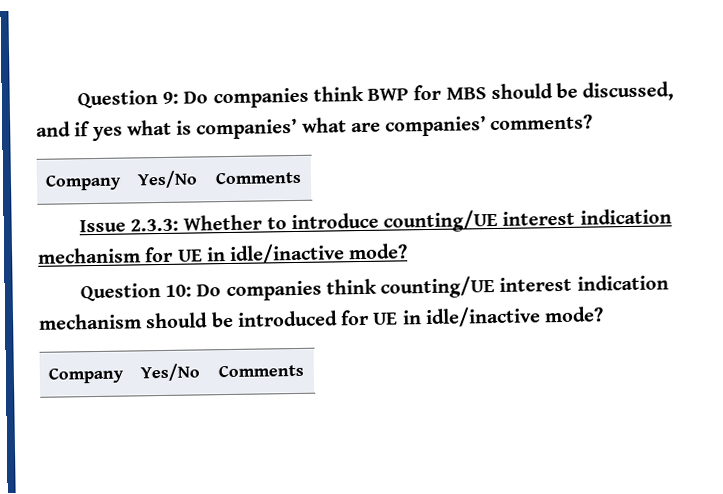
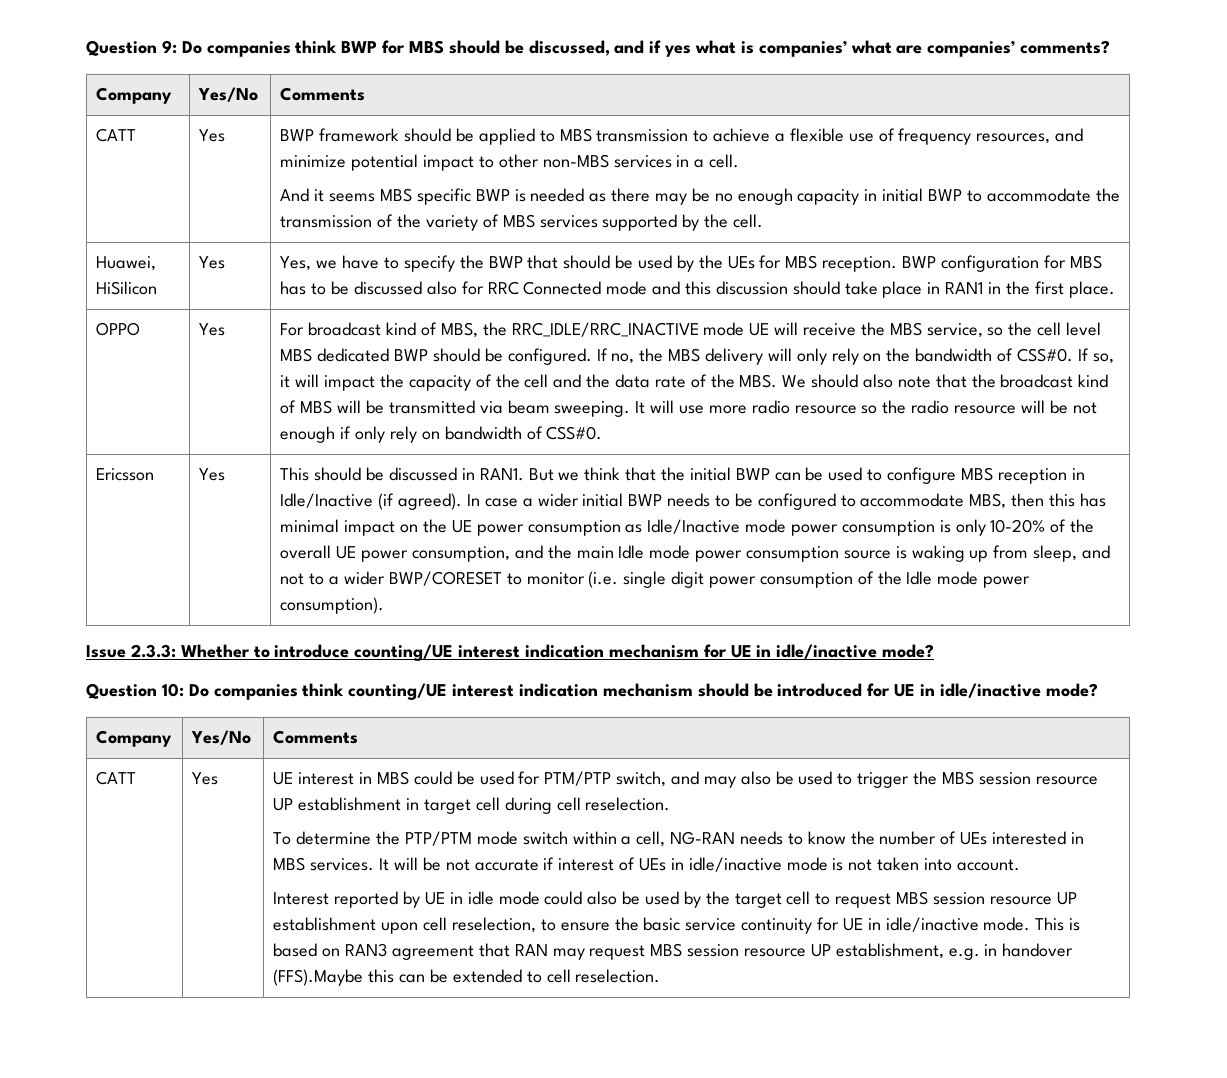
+ CATT | Yes | BWP framework should be applied to MBS transmission to achieve a flexible use of frequency resources, and minimize potential impact to other non-MBS services in a cell.
+ And it seems MBS specific BWP is needed as there may be no enough capacity in initial BWP to accommodate the transmission of the variety of MBS services supported by the cell.
+ Huawei, HiSilicon | Yes | Yes, we have to specify the BWP that should be used by the UEs for MBS reception. BWP configuration for MBS has to be discussed also for RRC Connected mode and this discussion should take place in RAN1 in the first place.
+ OPPO | Yes | For broadcast kind of MBS, the RRC_IDLE/RRC_INACTIVE mode UE will receive the MBS service, so the cell level MBS dedicated BWP should be configured. If no, the MBS delivery will only rely on the bandwidth of CSS#0. If so, it will impact the capacity of the cell and the data rate of the MBS. We should also note that the broadcast kind of MBS will be transmitted via beam sweeping. It will use more radio resource so the radio resource will be not enough if only rely on bandwidth of CSS#0.
+ Ericsson | Yes | This should be discussed in RAN1. But we think that the initial BWP can be used to configure MBS reception in Idle/Inactive (if agreed). In case a wider initial BWP needs to be configured to accommodate MBS, then this has minimal impact on the UE power consumption as Idle/Inactive mode power consumption is only 10-20% of the overall UE power consumption, and the main Idle mode power consumption source is waking up from sleep, and not to a wider BWP/CORESET to monitor (i.e. single digit power consumption of the Idle mode power consumption).
+ CATT | Yes | UE interest in MBS could be used for PTM/PTP switch, and may also be used to trigger the MBS session resource UP establishment in target cell during cell reselection.
+ To determine the PTP/PTM mode switch within a cell, NG-RAN needs to know the number of UEs interested in MBS services. It will be not accurate if interest of UEs in idle/inactive mode is not taken into account.
+ Interest reported by UE in idle mode could also be used by the target cell to request MBS session resource UP establishment upon cell reselection, to ensure the basic service continuity for UE in idle/inactive mode. This is based on RAN3 agreement that RAN may request MBS session resource UP establishment, e.g. in handover (FFS).Maybe this can be extended to cell reselection.

